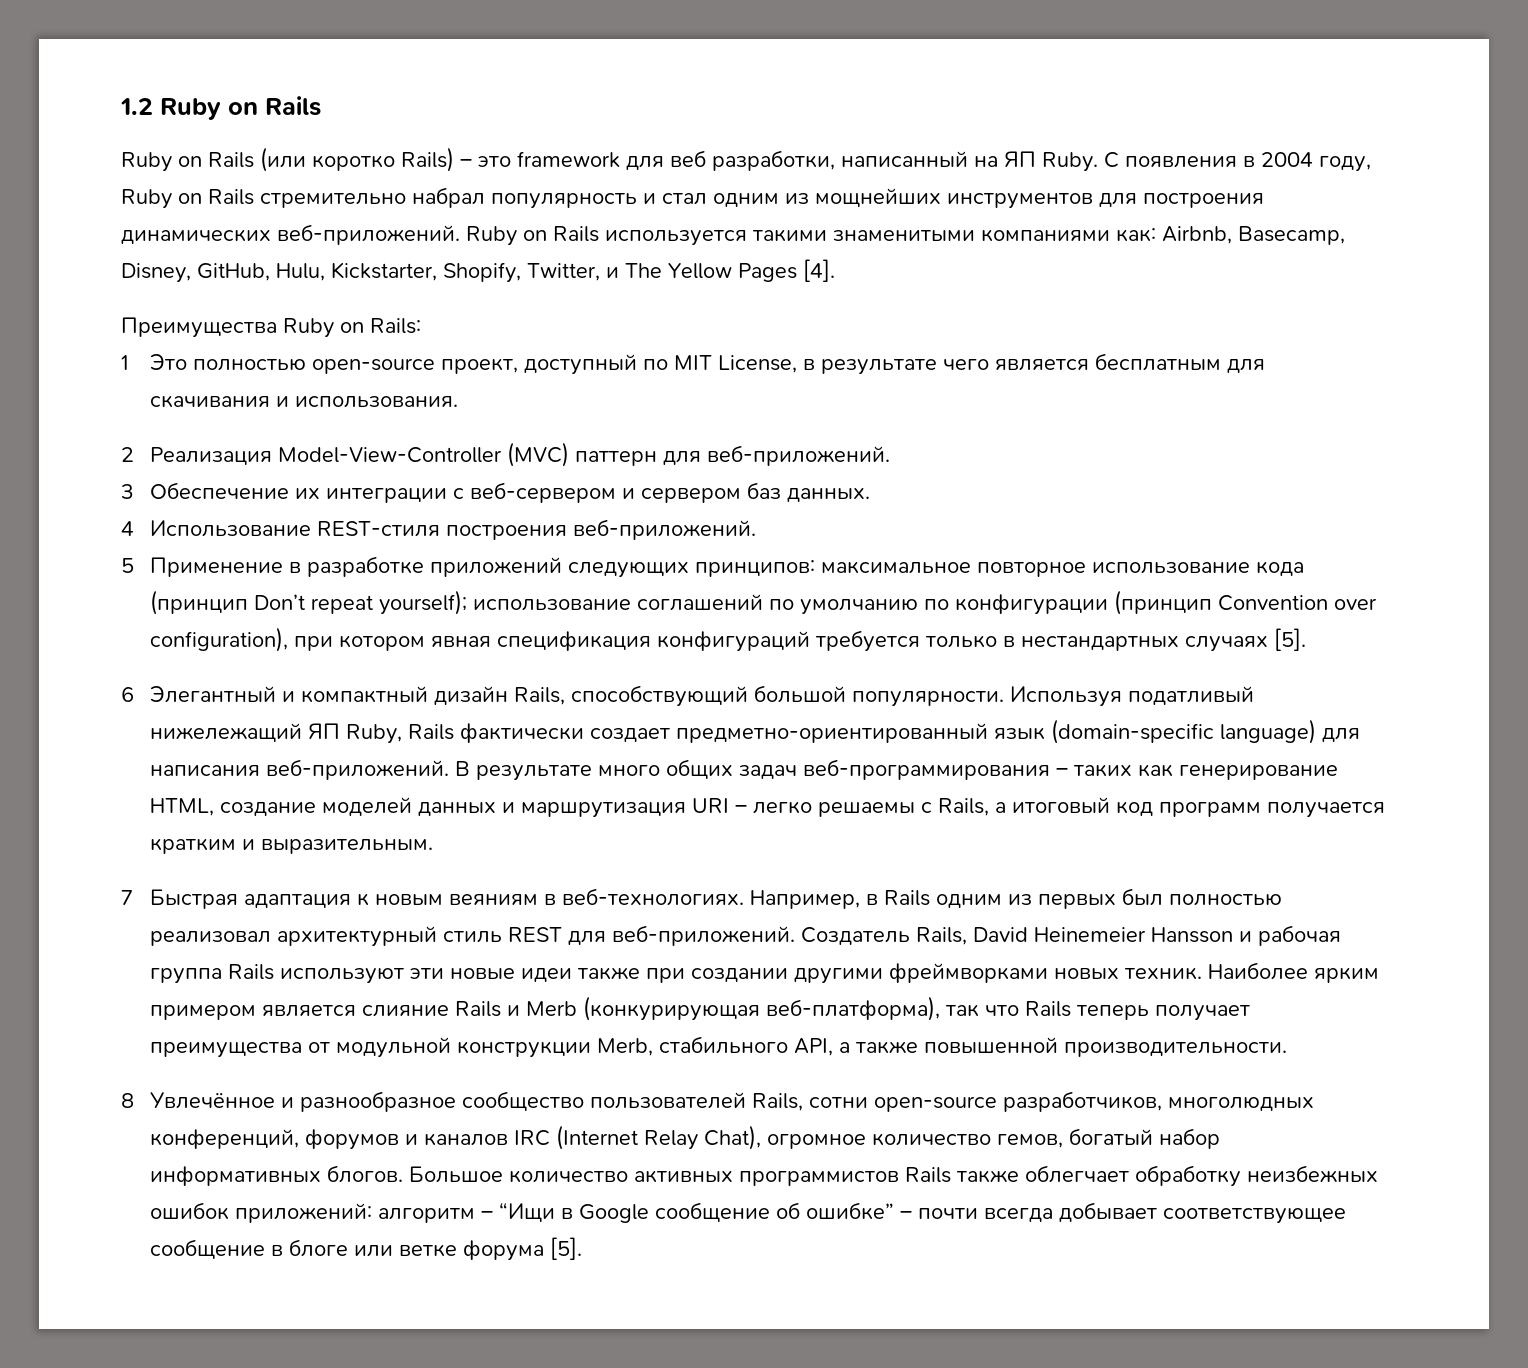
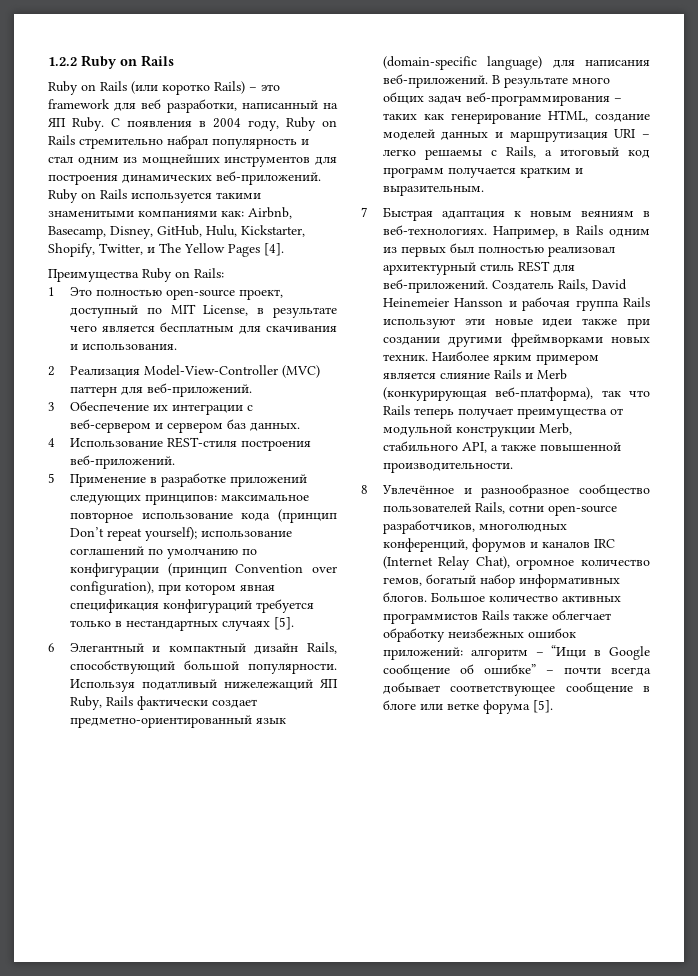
- 1.2 Ruby on Rails
+ 1.2.2 Ruby on Rails

